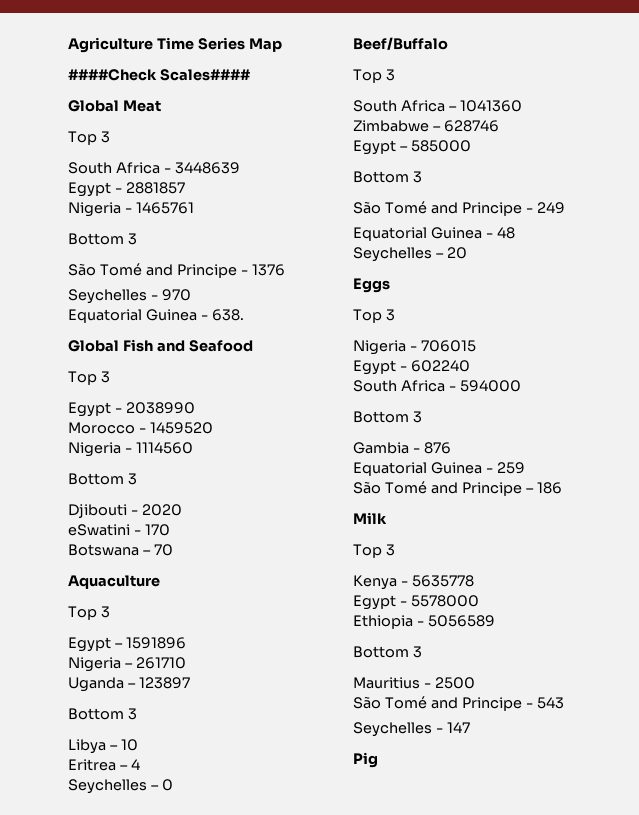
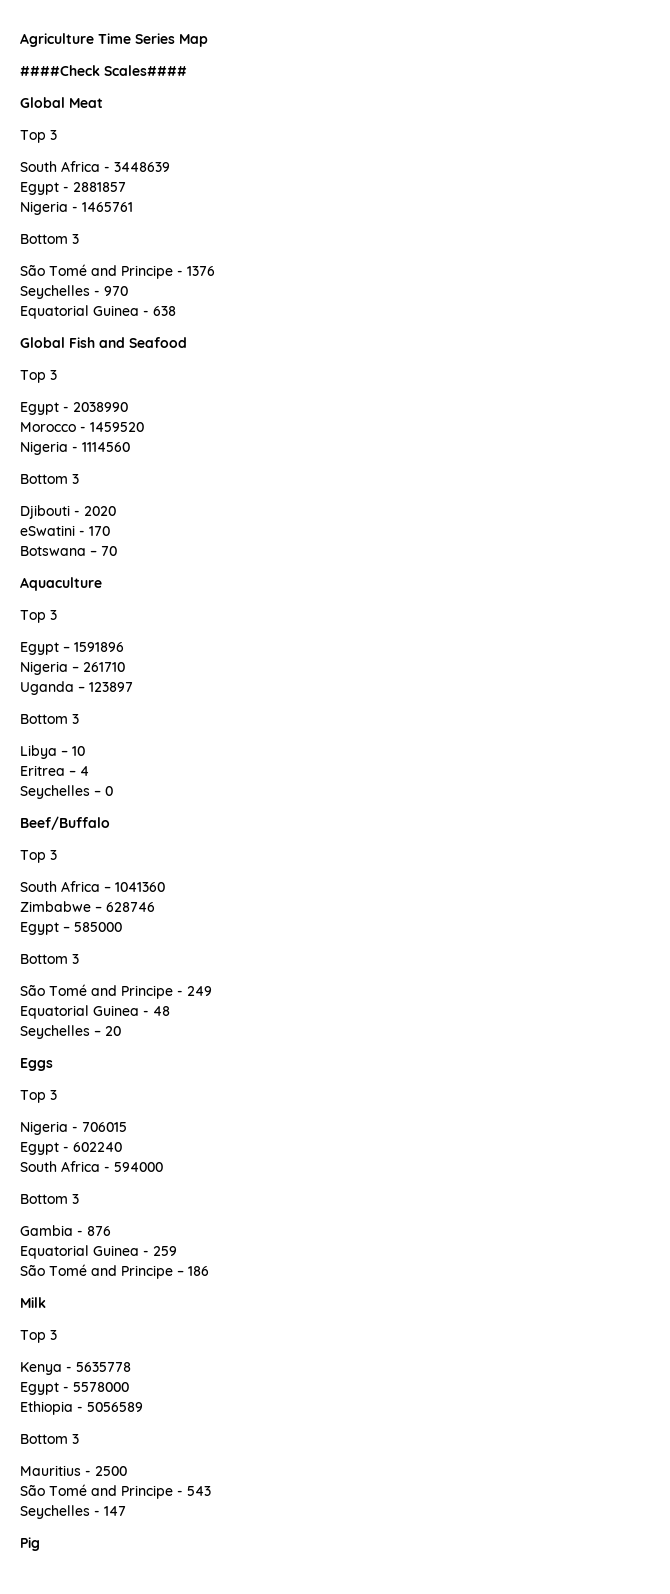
- Equatorial Guinea - 638.
+ Equatorial Guinea - 638

